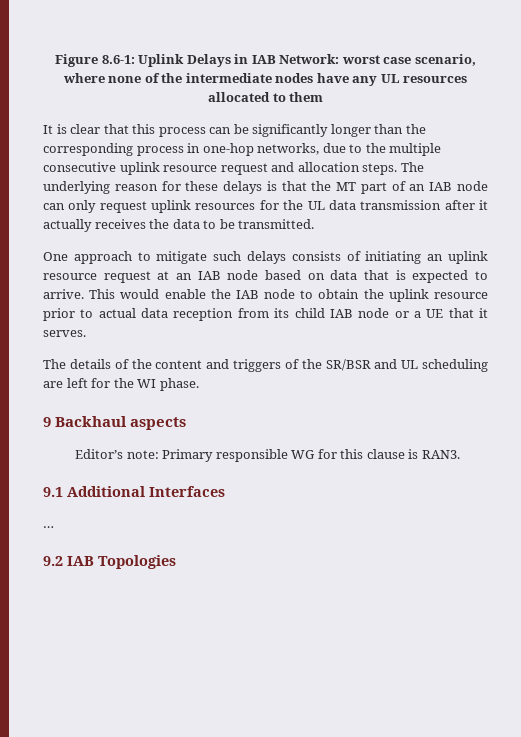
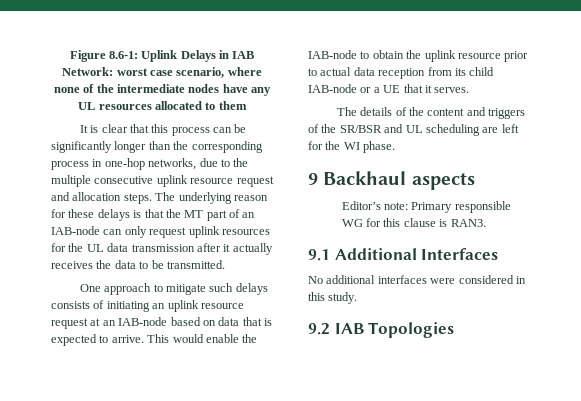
- The underlying reason for these delays is that the MT part of an IAB node can only request uplink resources for the UL data transmission after it actually receives the data to be transmitted.
+ The underlying reason for these delays is that the MT part of an IAB-node can only request uplink resources for the UL data transmission after it actually receives the data to be transmitted.
- One approach to mitigate such delays consists of initiating an uplink resource request at an IAB node based on data that is expected to arrive.
+ One approach to mitigate such delays consists of initiating an uplink resource request at an IAB-node based on data that is expected to arrive.
- This would enable the IAB node to obtain the uplink resource prior to actual data reception from its child IAB node or a UE that it serves.
+ This would enable the IAB-node to obtain the uplink resource prior to actual data reception from its child IAB-node or a UE that it serves.
- …
+ No additional interfaces were considered in this study.

